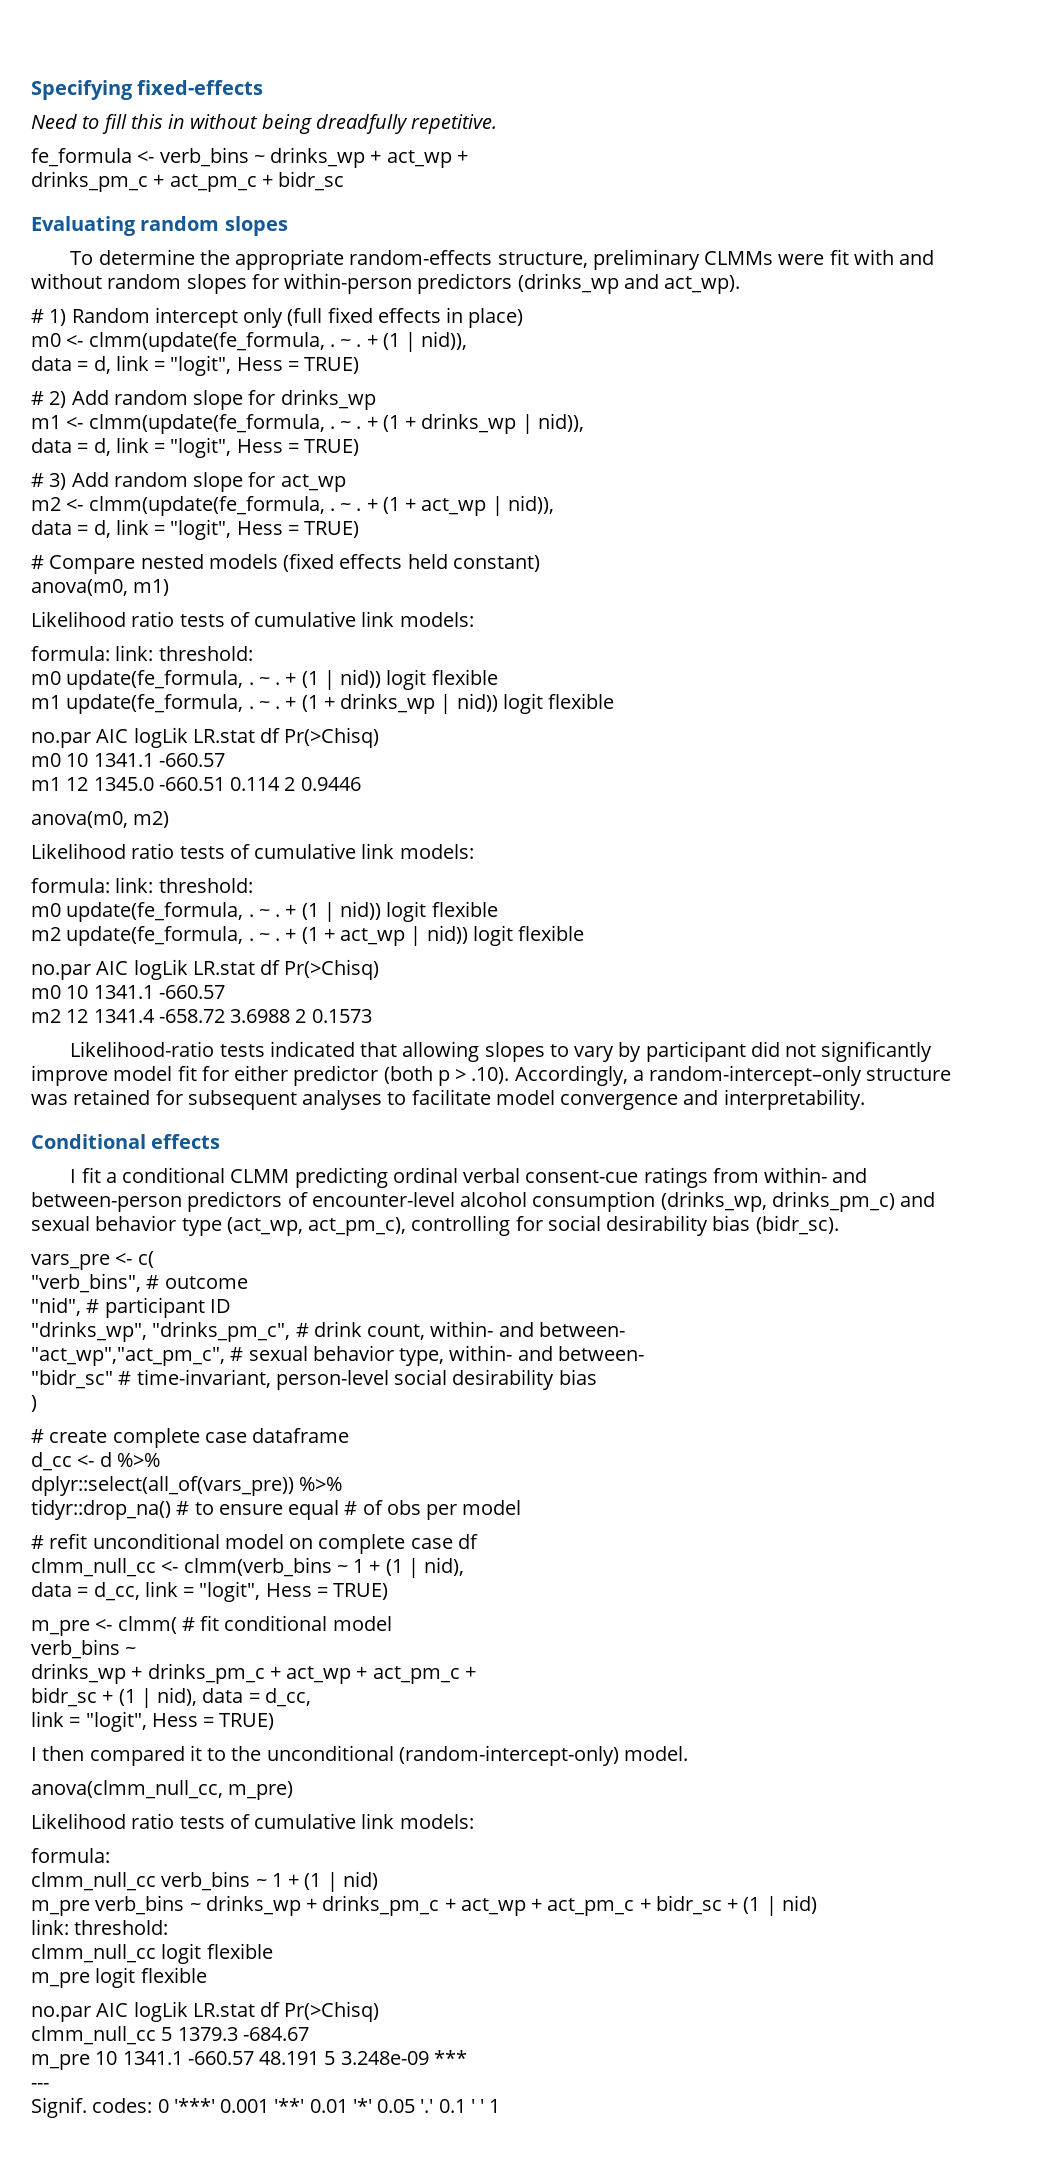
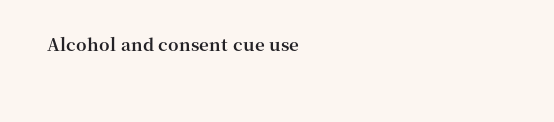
- Specifying fixed-effects
- Need to fill this in without being dreadfully repetitive.
- fe_formula <- verb_bins ~ drinks_wp + act_wp +
- drinks_pm_c + act_pm_c + bidr_sc
- Evaluating random slopes
- To determine the appropriate random-effects structure, preliminary CLMMs were fit with and without random slopes for within-person predictors (drinks_wp and act_wp).
- # 1) Random intercept only (full fixed effects in place)
- m0 <- clmm(update(fe_formula, . ~ . + (1 | nid)),
- data = d, link = "logit", Hess = TRUE)
- # 2) Add random slope for drinks_wp
- m1 <- clmm(update(fe_formula, . ~ . + (1 + drinks_wp | nid)),
- data = d, link = "logit", Hess = TRUE)
- # 3) Add random slope for act_wp
- m2 <- clmm(update(fe_formula, . ~ . + (1 + act_wp | nid)),
- data = d, link = "logit", Hess = TRUE)
- # Compare nested models (fixed effects held constant)
- anova(m0, m1)
- Likelihood ratio tests of cumulative link models:
- formula: link: threshold:
- m0 update(fe_formula, . ~ . + (1 | nid)) logit flexible
- m1 update(fe_formula, . ~ . + (1 + drinks_wp | nid)) logit flexible
- no.par AIC logLik LR.stat df Pr(>Chisq)
- m0 10 1341.1 -660.57
- m1 12 1345.0 -660.51 0.114 2 0.9446
- anova(m0, m2)
- Likelihood ratio tests of cumulative link models:
- formula: link: threshold:
- m0 update(fe_formula, . ~ . + (1 | nid)) logit flexible
- m2 update(fe_formula, . ~ . + (1 + act_wp | nid)) logit flexible
- no.par AIC logLik LR.stat df Pr(>Chisq)
- m0 10 1341.1 -660.57
- m2 12 1341.4 -658.72 3.6988 2 0.1573
- Likelihood-ratio tests indicated that allowing slopes to vary by participant did not significantly improve model fit for either predictor (both p > .10). Accordingly, a random-intercept–only structure was retained for subsequent analyses to facilitate model convergence and interpretability.
- Conditional effects
- I fit a conditional CLMM predicting ordinal verbal consent-cue ratings from within- and between-person predictors of encounter-level alcohol consumption (drinks_wp, drinks_pm_c) and sexual behavior type (act_wp, act_pm_c), controlling for social desirability bias (bidr_sc).
- vars_pre <- c(
- "verb_bins", # outcome
- "nid", # participant ID
- "drinks_wp", "drinks_pm_c", # drink count, within- and between-
- "act_wp","act_pm_c", # sexual behavior type, within- and between-
- "bidr_sc" # time-invariant, person-level social desirability bias
- )
- # create complete case dataframe
- d_cc <- d %>%
- dplyr::select(all_of(vars_pre)) %>%
- tidyr::drop_na() # to ensure equal # of obs per model
- # refit unconditional model on complete case df
- clmm_null_cc <- clmm(verb_bins ~ 1 + (1 | nid),
- data = d_cc, link = "logit", Hess = TRUE)
- m_pre <- clmm( # fit conditional model
- verb_bins ~
- drinks_wp + drinks_pm_c + act_wp + act_pm_c +
- bidr_sc + (1 | nid), data = d_cc,
- link = "logit", Hess = TRUE)
- I then compared it to the unconditional (random-intercept-only) model.
- anova(clmm_null_cc, m_pre)
- Likelihood ratio tests of cumulative link models:
- formula:
- clmm_null_cc verb_bins ~ 1 + (1 | nid)
- m_pre verb_bins ~ drinks_wp + drinks_pm_c + act_wp + act_pm_c + bidr_sc + (1 | nid)
- link: threshold:
- clmm_null_cc logit flexible
- m_pre logit flexible
- no.par AIC logLik LR.stat df Pr(>Chisq)
- clmm_null_cc 5 1379.3 -684.67
- m_pre 10 1341.1 -660.57 48.191 5 3.248e-09 ***
- ---
- Signif. codes: 0 '***' 0.001 '**' 0.01 '*' 0.05 '.' 0.1 ' ' 1
+ Alcohol and consent cue use

